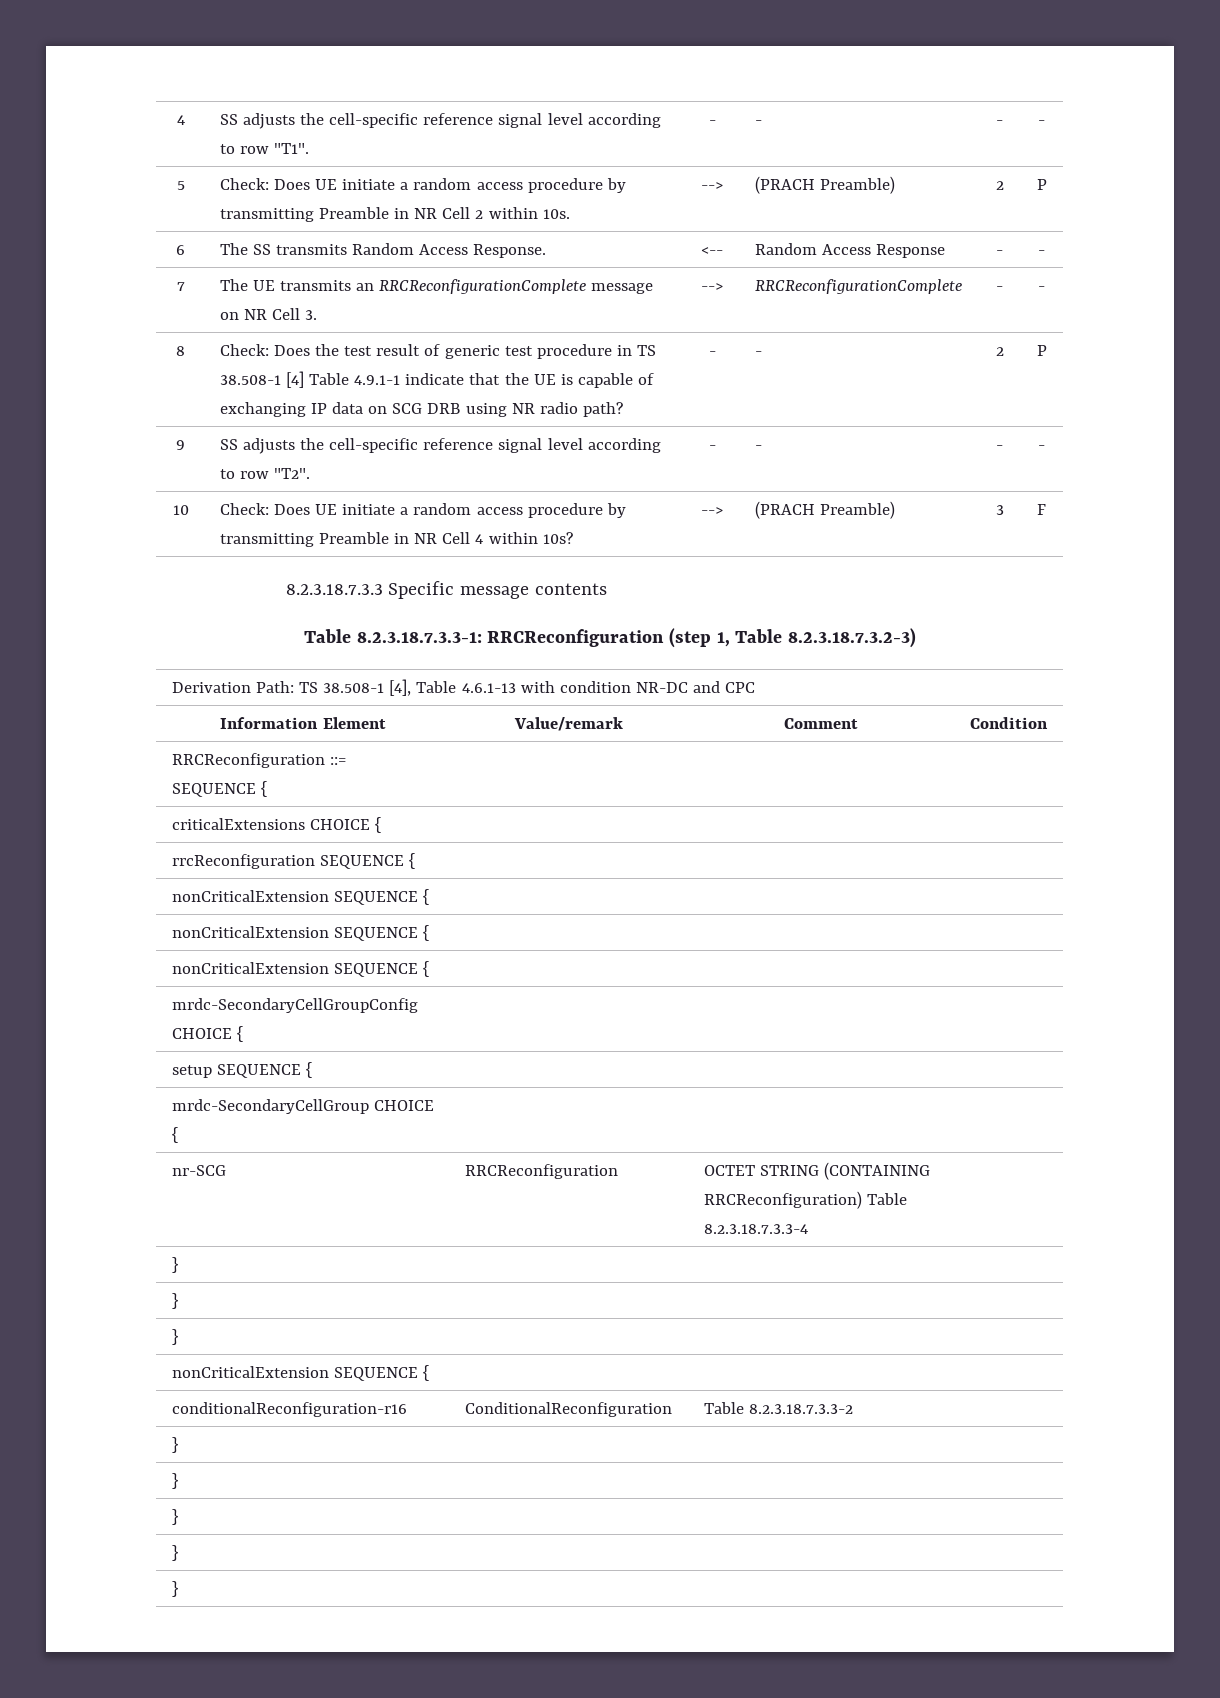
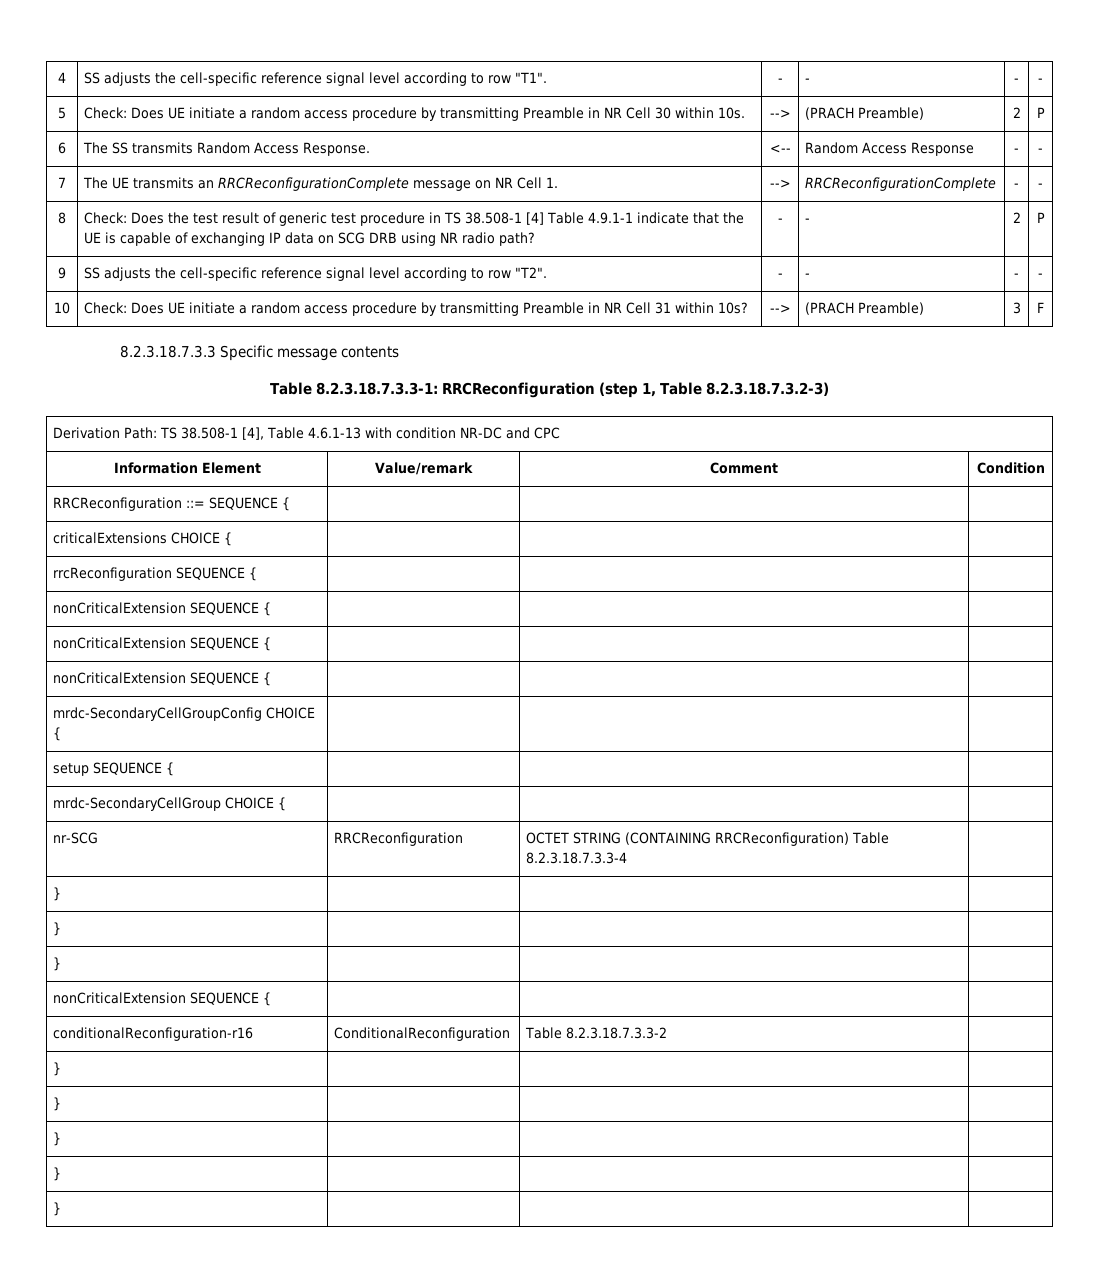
- 5 | Check: Does UE initiate a random access procedure by transmitting Preamble in NR Cell 2 within 10s. | --> | (PRACH Preamble) | 2 | P
+ 5 | Check: Does UE initiate a random access procedure by transmitting Preamble in NR Cell 30 within 10s. | --> | (PRACH Preamble) | 2 | P
- 7 | The UE transmits an RRCReconfigurationComplete message on NR Cell 3. | --> | RRCReconfigurationComplete | - | -
+ 7 | The UE transmits an RRCReconfigurationComplete message on NR Cell 1. | --> | RRCReconfigurationComplete | - | -
- 10 | Check: Does UE initiate a random access procedure by transmitting Preamble in NR Cell 4 within 10s? | --> | (PRACH Preamble) | 3 | F
+ 10 | Check: Does UE initiate a random access procedure by transmitting Preamble in NR Cell 31 within 10s? | --> | (PRACH Preamble) | 3 | F

